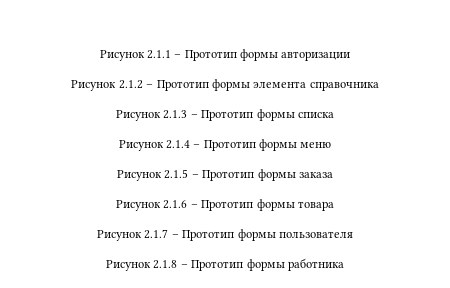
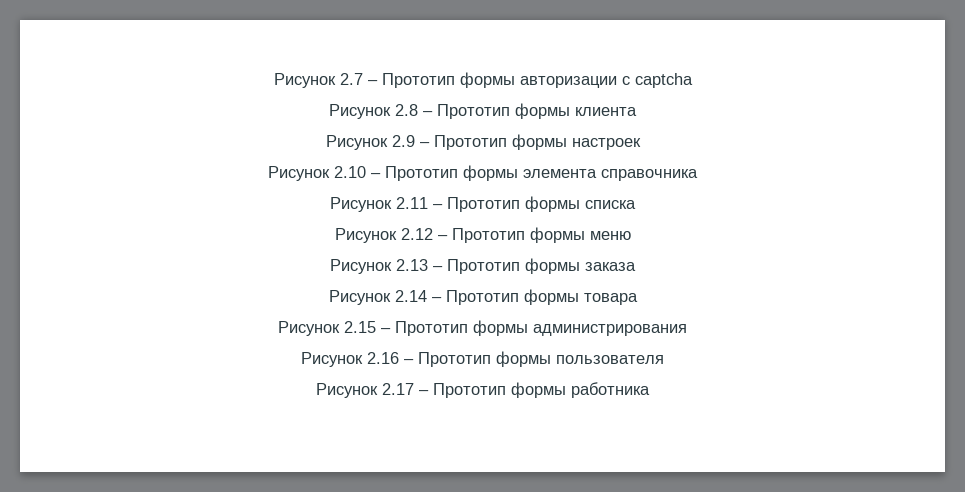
- Рисунок 2.1.1 – Прототип формы авторизации
- Рисунок 2.1.2 – Прототип формы элемента справочника
+ Рисунок 2.7 – Прототип формы авторизации с captcha
+ Рисунок 2.8 – Прототип формы клиента
+ Рисунок 2.9 – Прототип формы настроек
+ Рисунок 2.10 – Прототип формы элемента справочника
- Рисунок 2.1.3 – Прототип формы списка
+ Рисунок 2.11 – Прототип формы списка
- Рисунок 2.1.4 – Прототип формы меню
+ Рисунок 2.12 – Прототип формы меню
- Рисунок 2.1.5 – Прототип формы заказа
+ Рисунок 2.13 – Прототип формы заказа
- Рисунок 2.1.6 – Прототип формы товара
+ Рисунок 2.14 – Прототип формы товара
- Рисунок 2.1.7 – Прототип формы пользователя
+ Рисунок 2.15 – Прототип формы администрирования
+ Рисунок 2.16 – Прототип формы пользователя
- Рисунок 2.1.8 – Прототип формы работника
+ Рисунок 2.17 – Прототип формы работника

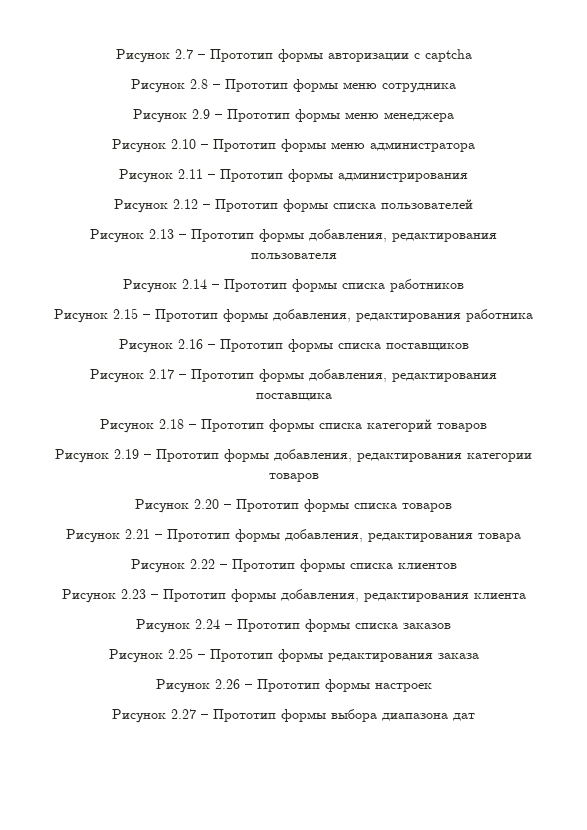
- Рисунок 2.8 – Прототип формы клиента
+ Рисунок 2.8 – Прототип формы меню сотрудника
- Рисунок 2.9 – Прототип формы настроек
+ Рисунок 2.9 – Прототип формы меню менеджера
- Рисунок 2.10 – Прототип формы элемента справочника
+ Рисунок 2.10 – Прототип формы меню администратора
- Рисунок 2.11 – Прототип формы списка
+ Рисунок 2.11 – Прототип формы администрирования
- Рисунок 2.12 – Прототип формы меню
+ Рисунок 2.12 – Прототип формы списка пользователей
- Рисунок 2.13 – Прототип формы заказа
+ Рисунок 2.13 – Прототип формы добавления, редактирования пользователя
- Рисунок 2.14 – Прототип формы товара
+ Рисунок 2.14 – Прототип формы списка работников
- Рисунок 2.15 – Прототип формы администрирования
+ Рисунок 2.15 – Прототип формы добавления, редактирования работника
- Рисунок 2.16 – Прототип формы пользователя
+ Рисунок 2.16 – Прототип формы списка поставщиков
- Рисунок 2.17 – Прототип формы работника
+ Рисунок 2.17 – Прототип формы добавления, редактирования поставщика
+ Рисунок 2.18 – Прототип формы списка категорий товаров
+ Рисунок 2.19 – Прототип формы добавления, редактирования категории товаров
+ Рисунок 2.20 – Прототип формы списка товаров
+ Рисунок 2.21 – Прототип формы добавления, редактирования товара
+ Рисунок 2.22 – Прототип формы списка клиентов
+ Рисунок 2.23 – Прототип формы добавления, редактирования клиента
+ Рисунок 2.24 – Прототип формы списка заказов
+ Рисунок 2.25 – Прототип формы редактирования заказа
+ Рисунок 2.26 – Прототип формы настроек
+ Рисунок 2.27 – Прототип формы выбора диапазона дат

